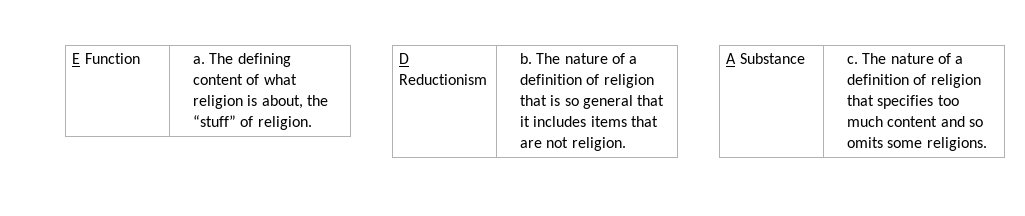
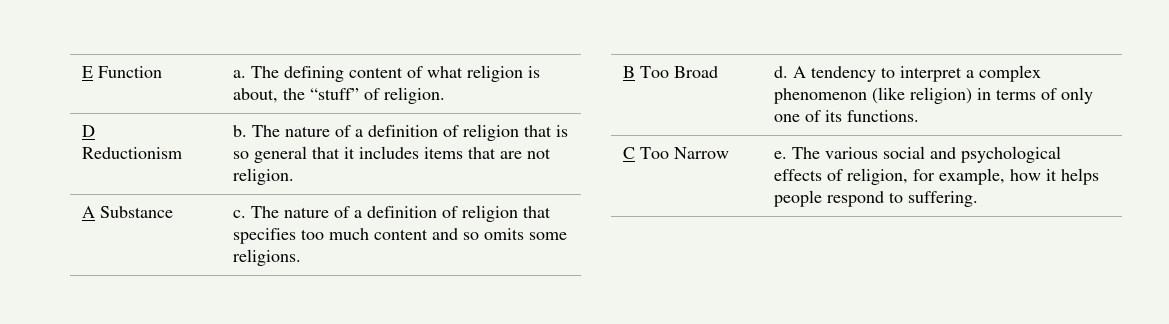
+ B Too Broad | d. A tendency to interpret a complex phenomenon (like religion) in terms of only one of its functions.
+ C Too Narrow | e. The various social and psychological effects of religion, for example, how it helps people respond to suffering.

